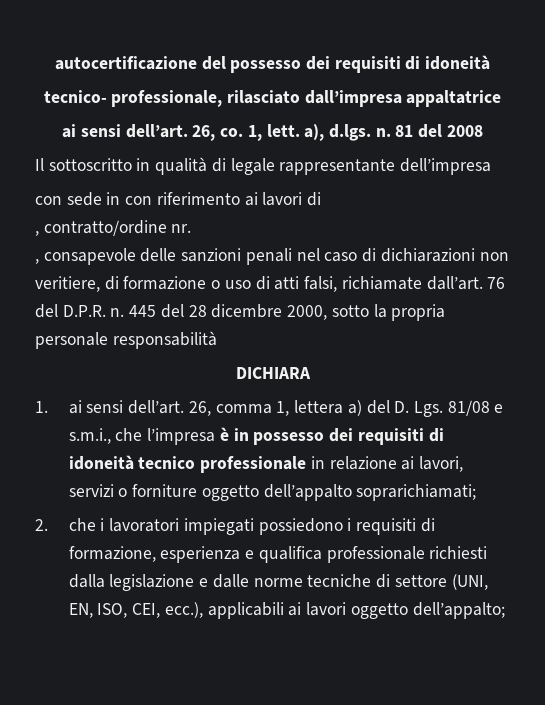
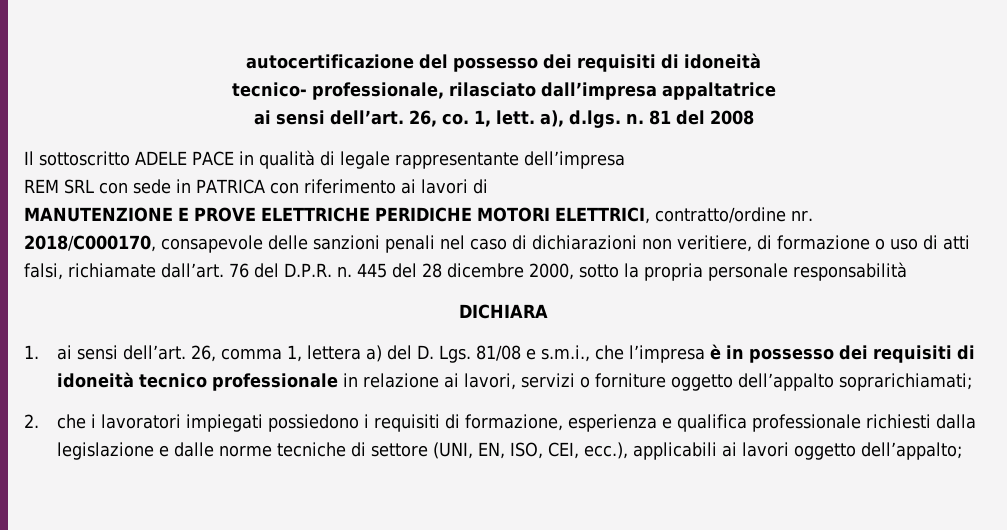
- Il sottoscritto in qualità di legale rappresentante dell’impresa
+ Il sottoscritto ADELE PACE in qualità di legale rappresentante dell’impresa
- con sede in con riferimento ai lavori di
+ REM SRL con sede in PATRICA con riferimento ai lavori di
- , contratto/ordine nr.
+ MANUTENZIONE E PROVE ELETTRICHE PERIDICHE MOTORI ELETTRICI, contratto/ordine nr.
- , consapevole delle sanzioni penali nel caso di dichiarazioni non veritiere, di formazione o uso di atti falsi, richiamate dall’art.
+ 2018/C000170, consapevole delle sanzioni penali nel caso di dichiarazioni non veritiere, di formazione o uso di atti falsi, richiamate dall’art.

